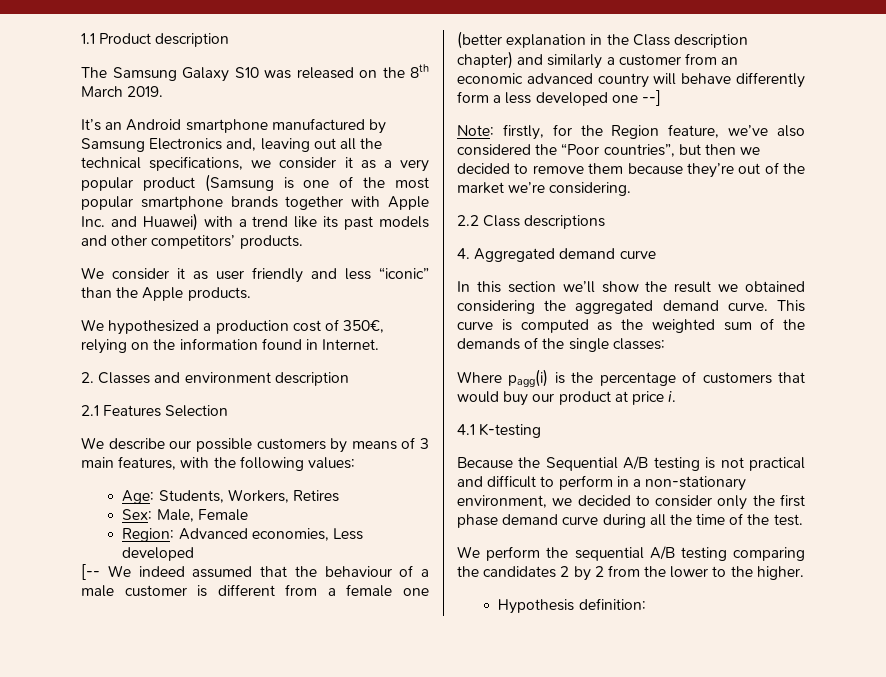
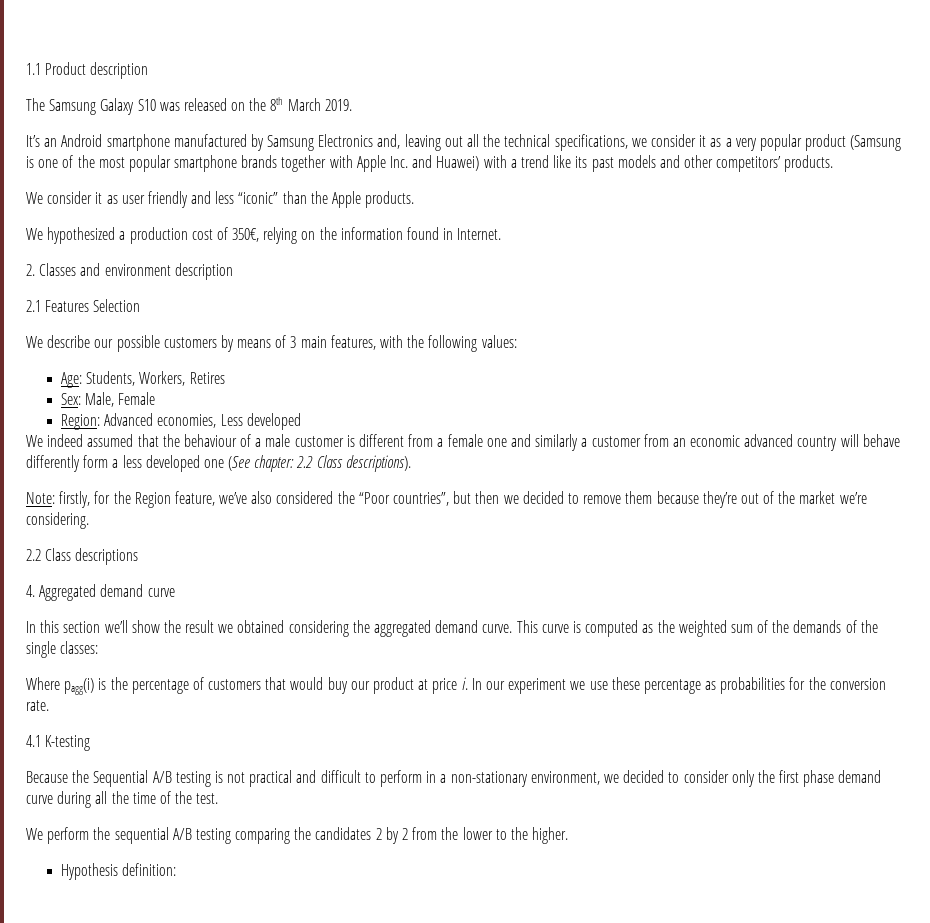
- [-- We indeed assumed that the behaviour of a male customer is different from a female one (better explanation in the Class description chapter) and similarly a customer from an economic advanced country will behave differently form a less developed one --]
+ We indeed assumed that the behaviour of a male customer is different from a female one and similarly a customer from an economic advanced country will behave differently form a less developed one (See chapter: 2.2 Class descriptions).
+ In our experiment we use these percentage as probabilities for the conversion rate.

